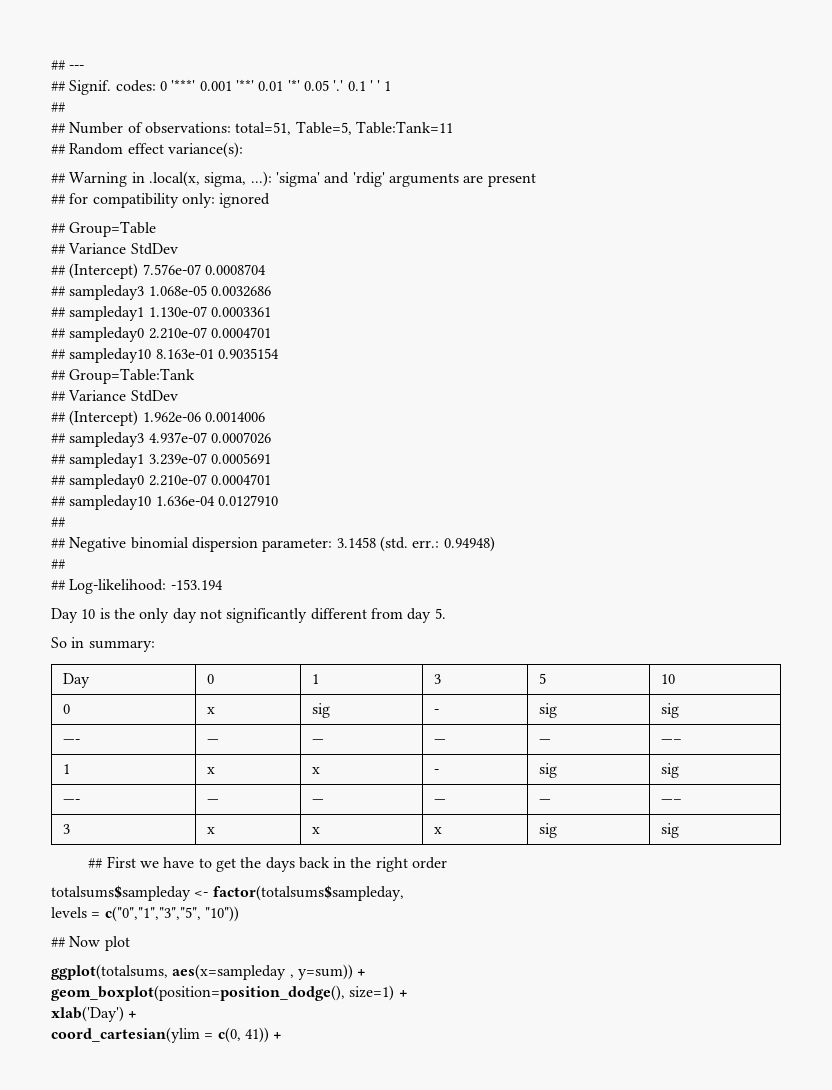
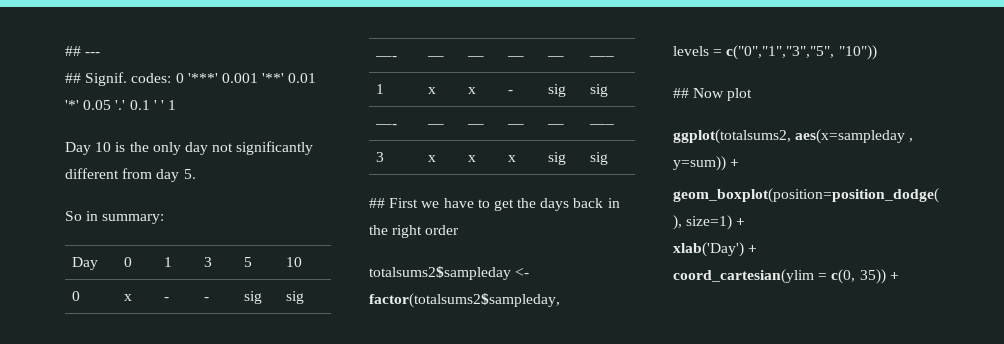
  0.1 ' ' 1
- ##
- ## Number of observations: total=51, Table=5, Table:Tank=11
- ## Random effect variance(s):
- ## Warning in .local(x, sigma, ...): 'sigma' and 'rdig' arguments are present
- ## for compatibility only: ignored
- ## Group=Table
- ## Variance StdDev
- ## (Intercept) 7.576e-07 0.0008704
- ## sampleday3 1.068e-05 0.0032686
- ## sampleday1 1.130e-07 0.0003361
- ## sampleday0 2.210e-07 0.0004701
- ## sampleday10 8.163e-01 0.9035154
- ## Group=Table:Tank
- ## Variance StdDev
- ## (Intercept) 1.962e-06 0.0014006
- ## sampleday3 4.937e-07 0.0007026
- ## sampleday1 3.239e-07 0.0005691
- ## sampleday0 2.210e-07 0.0004701
- ## sampleday10 1.636e-04 0.0127910
- ##
- ## Negative binomial dispersion parameter: 3.1458 (std. err.: 0.94948)
- ##
- ## Log-likelihood: -153.194
- 0 | x | sig | - | sig | sig
+ 0 | x | - | - | sig | sig
- totalsums$sampleday <- factor(totalsums$sampleday,
+ totalsums2$sampleday <- factor(totalsums2$sampleday,
- ggplot(totalsums, aes(x=sampleday , y=sum)) +
+ ggplot(totalsums2, aes(x=sampleday , y=sum)) +
- coord_cartesian(ylim = c(0, 41)) +
+ coord_cartesian(ylim = c(0, 35)) +

